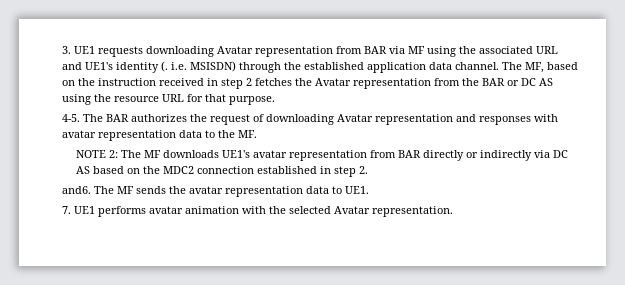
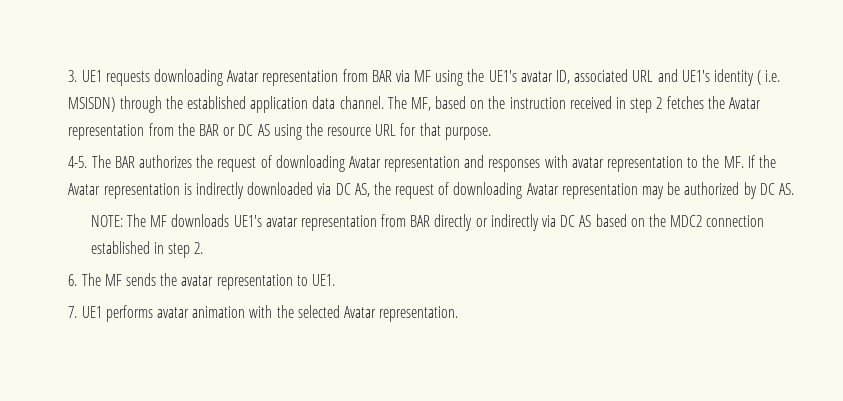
- 3. UE1 requests downloading Avatar representation from BAR via MF using the associated URL and UE1's identity (. i.e. MSISDN) through the established application data channel.
+ 3. UE1 requests downloading Avatar representation from BAR via MF using the UE1's avatar ID, associated URL and UE1's identity ( i.e. MSISDN) through the established application data channel.
- The BAR authorizes the request of downloading Avatar representation and responses with avatar representation data to the MF.
- NOTE 2: The MF downloads UE1's avatar representation from BAR directly or indirectly via DC AS based on the MDC2 connection established in step 2.
+ The BAR authorizes the request of downloading Avatar representation and responses with avatar representation to the MF. If the Avatar representation is indirectly downloaded via DC AS, the request of downloading Avatar representation may be authorized by DC AS.
+ NOTE: The MF downloads UE1's avatar representation from BAR directly or indirectly via DC AS based on the MDC2 connection established in step 2.
- and6. The MF sends the avatar representation data to UE1.
+ 6. The MF sends the avatar representation to UE1.

